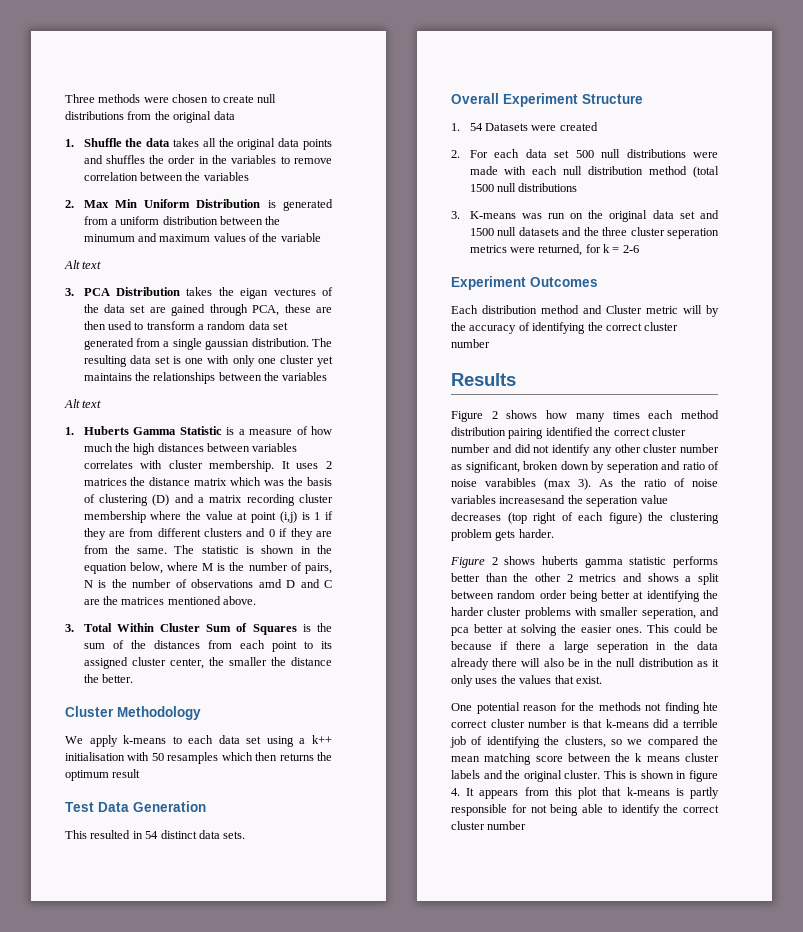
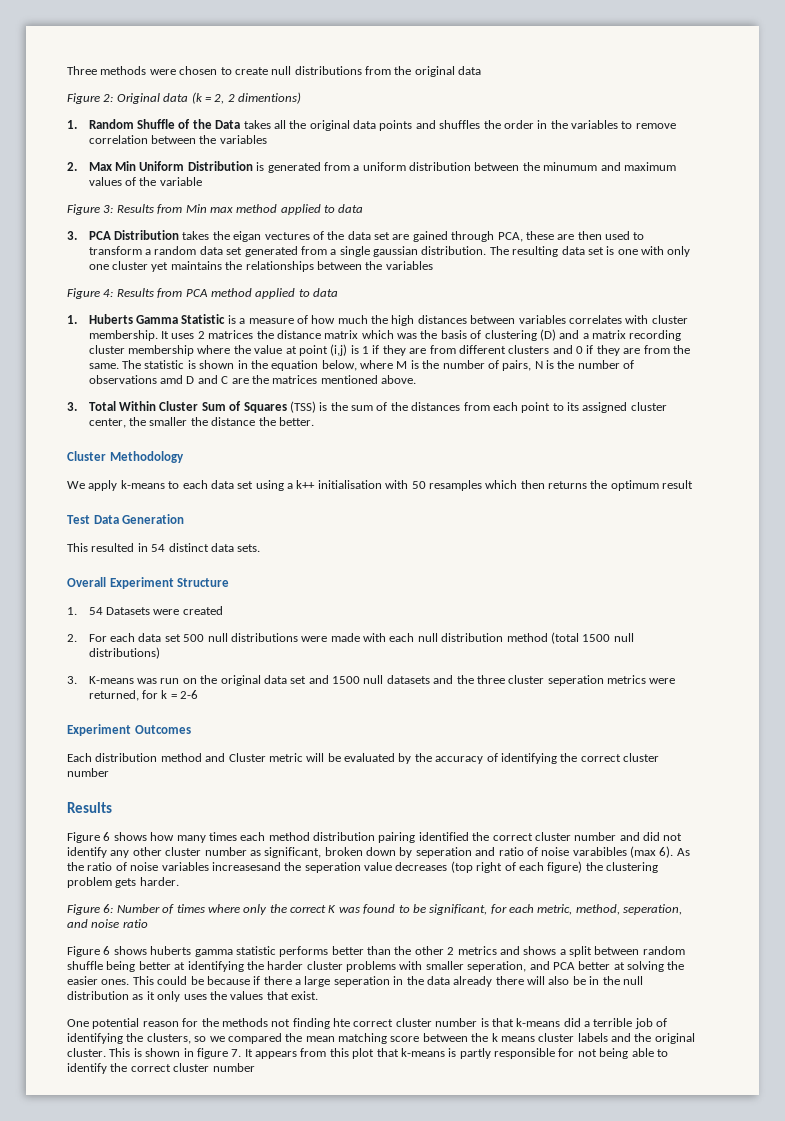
- 1. Shuffle the data takes all the original data points and shuffles the order in the variables to remove correlation between the variables
+ Figure 2: Original data (k = 2, 2 dimentions)
+ 1. Random Shuffle of the Data takes all the original data points and shuffles the order in the variables to remove correlation between the variables
  2. Max Min Uniform Distribution is generated from a uniform distribution between the minumum and maximum values of the variable
- Alt text
+ Figure 3: Results from Min max method applied to data
  The resulting data set is one with only one cluster yet maintains the relationships between the variables
- Alt text
+ Figure 4: Results from PCA method applied to data
- 3. Total Within Cluster Sum of Squares is the sum of the distances from each point to its assigned cluster center, the smaller the distance the better.
+ 3. Total Within Cluster Sum of Squares (TSS) is the sum of the distances from each point to its assigned cluster center, the smaller the distance the better.
- 2. For each data set 500 null distributions were made with each null distribution method (total 1500 null distributions
+ 2. For each data set 500 null distributions were made with each null distribution method (total 1500 null distributions)
- Each distribution method and Cluster metric will by the accuracy of identifying the correct cluster number
+ Each distribution method and Cluster metric will be evaluated by the accuracy of identifying the correct cluster number
- Figure 2 shows how many times each method distribution pairing identified the correct cluster number and did not identify any other cluster number as significant, broken down by seperation and ratio of noise varabibles (max 3).
+ Figure 6 shows how many times each method distribution pairing identified the correct cluster number and did not identify any other cluster number as significant, broken down by seperation and ratio of noise varabibles (max 6).
- Figure 2 shows huberts gamma statistic performs better than the other 2 metrics and shows a split between random order being better at identifying the harder cluster problems with smaller seperation, and pca better at solving the easier ones.
+ Figure 6: Number of times where only the correct K was found to be significant, for each metric, method, seperation, and noise ratio
+ Figure 6 shows huberts gamma statistic performs better than the other 2 metrics and shows a split between random shuffle being better at identifying the harder cluster problems with smaller seperation, and PCA better at solving the easier ones.
- This is shown in figure 4. It appears from this plot that k-means is partly responsible for not being able to identify the correct cluster number
+ This is shown in figure 7. It appears from this plot that k-means is partly responsible for not being able to identify the correct cluster number

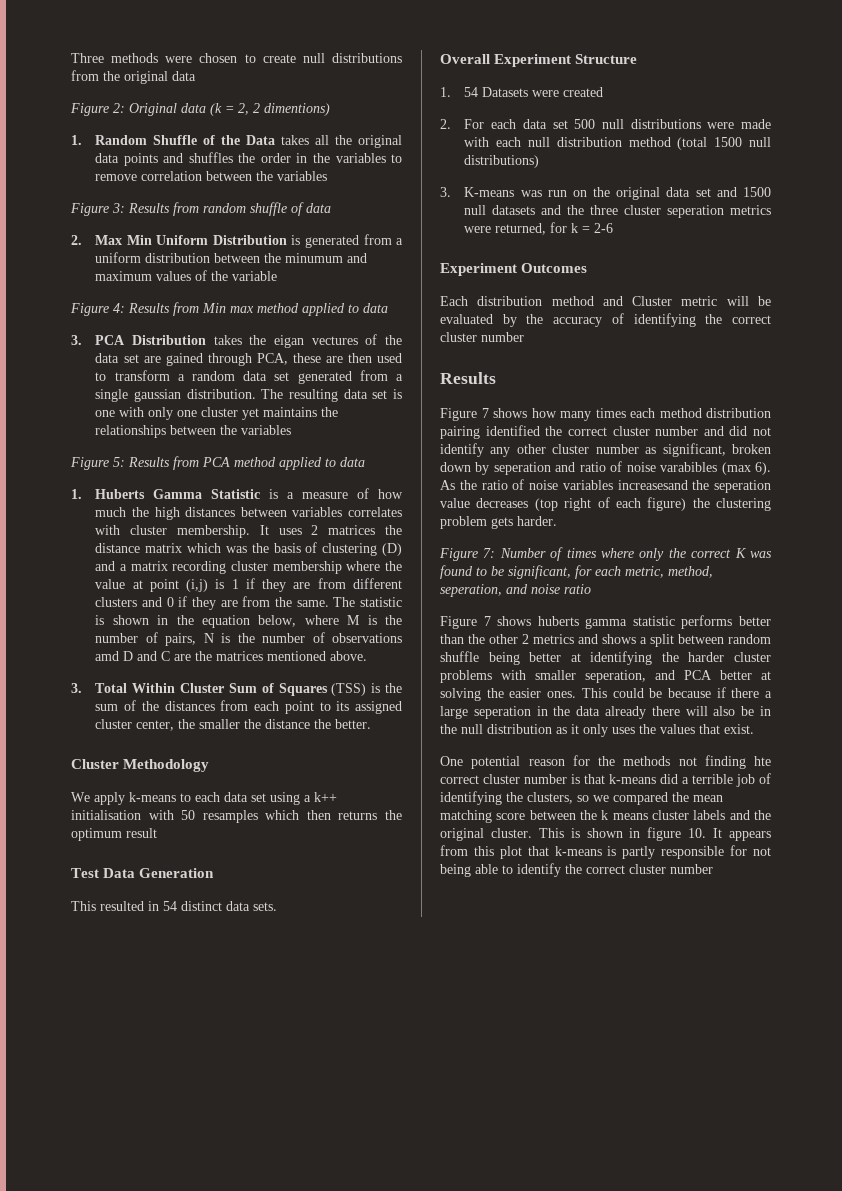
+ Figure 3: Results from random shuffle of data
- Figure 3: Results from Min max method applied to data
+ Figure 4: Results from Min max method applied to data
- Figure 4: Results from PCA method applied to data
+ Figure 5: Results from PCA method applied to data
- Figure 6 shows how many times each method distribution pairing identified the correct cluster number and did not identify any other cluster number as significant, broken down by seperation and ratio of noise varabibles (max 6).
+ Figure 7 shows how many times each method distribution pairing identified the correct cluster number and did not identify any other cluster number as significant, broken down by seperation and ratio of noise varabibles (max 6).
- Figure 6: Number of times where only the correct K was found to be significant, for each metric, method, seperation, and noise ratio
+ Figure 7: Number of times where only the correct K was found to be significant, for each metric, method, seperation, and noise ratio
- Figure 6 shows huberts gamma statistic performs better than the other 2 metrics and shows a split between random shuffle being better at identifying the harder cluster problems with smaller seperation, and PCA better at solving the easier ones.
+ Figure 7 shows huberts gamma statistic performs better than the other 2 metrics and shows a split between random shuffle being better at identifying the harder cluster problems with smaller seperation, and PCA better at solving the easier ones.
- This is shown in figure 7. It appears from this plot that k-means is partly responsible for not being able to identify the correct cluster number
+ This is shown in figure 10. It appears from this plot that k-means is partly responsible for not being able to identify the correct cluster number

